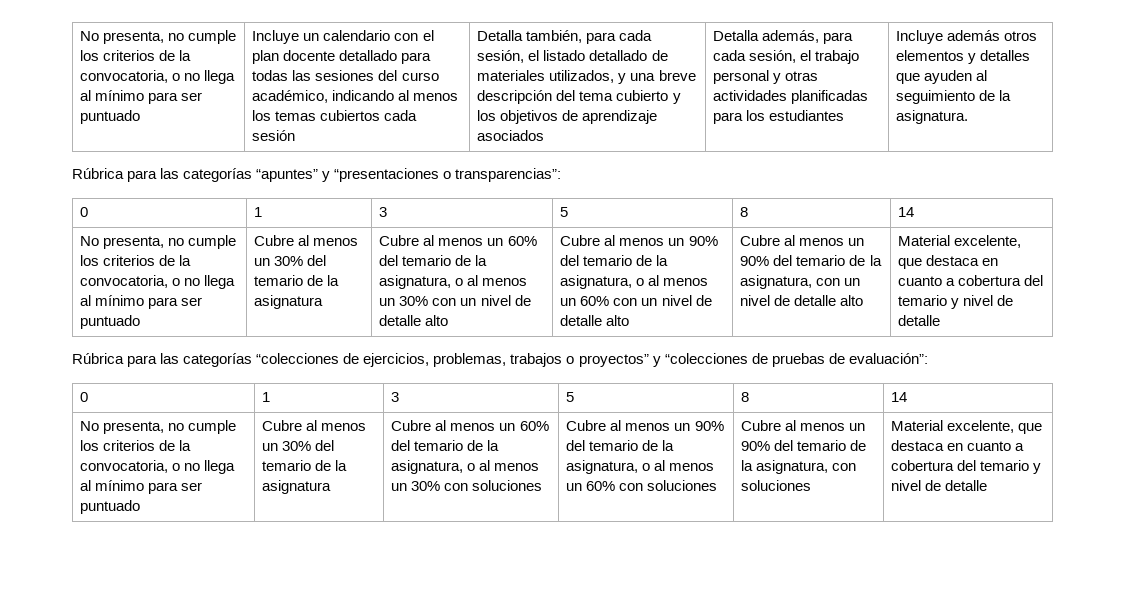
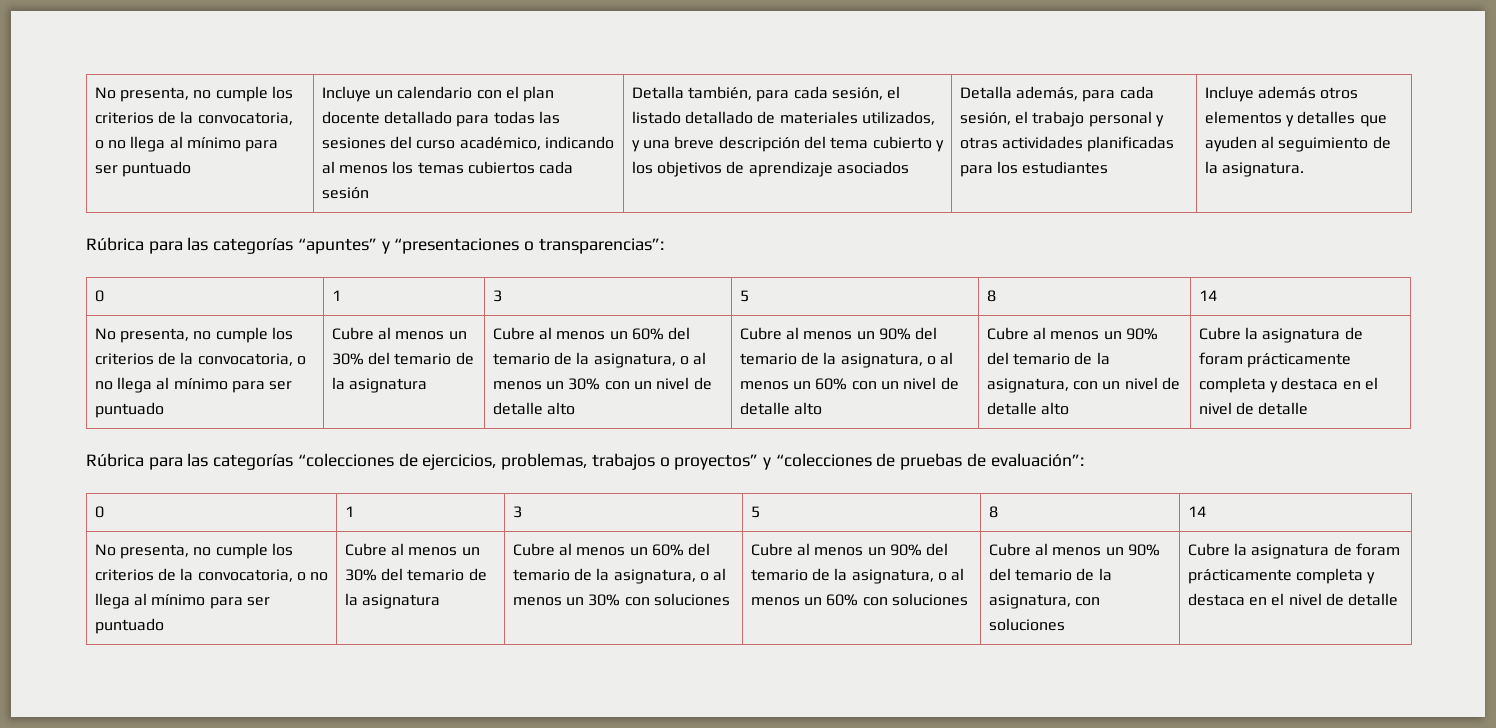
- Cubre al menos un 90% del temario de la asignatura, con un nivel de detalle alto | Material excelente, que destaca en cuanto a cobertura del temario y nivel de detalle
+ Cubre al menos un 90% del temario de la asignatura, con un nivel de detalle alto | Cubre la asignatura de foram prácticamente completa y destaca en el nivel de detalle
- Cubre al menos un 90% del temario de la asignatura, con soluciones | Material excelente, que destaca en cuanto a cobertura del temario y nivel de detalle
+ Cubre al menos un 90% del temario de la asignatura, con soluciones | Cubre la asignatura de foram prácticamente completa y destaca en el nivel de detalle

